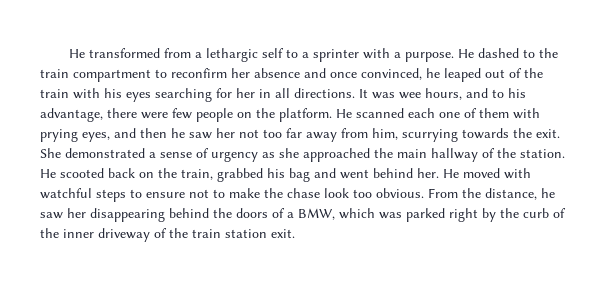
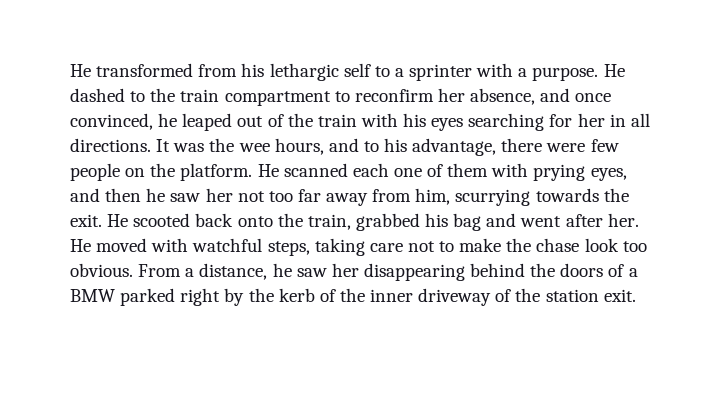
- He transformed from a lethargic self to a sprinter with a purpose.
+ He transformed from his lethargic self to a sprinter with a purpose.
- He dashed to the train compartment to reconfirm her absence and once convinced, he leaped out of the train with his eyes searching for her in all directions.
+ He dashed to the train compartment to reconfirm her absence, and once convinced, he leaped out of the train with his eyes searching for her in all directions.
- It was wee hours, and to his advantage, there were few people on the platform.
+ It was the wee hours, and to his advantage, there were few people on the platform.
- She demonstrated a sense of urgency as she approached the main hallway of the station.
- He scooted back on the train, grabbed his bag and went behind her.
+ He scooted back onto the train, grabbed his bag and went after her.
- He moved with watchful steps to ensure not to make the chase look too obvious.
+ He moved with watchful steps, taking care not to make the chase look too obvious.
- From the distance, he saw her disappearing behind the doors of a BMW, which was parked right by the curb of the inner driveway of the train station exit.
+ From a distance, he saw her disappearing behind the doors of a BMW parked right by the kerb of the inner driveway of the station exit.

